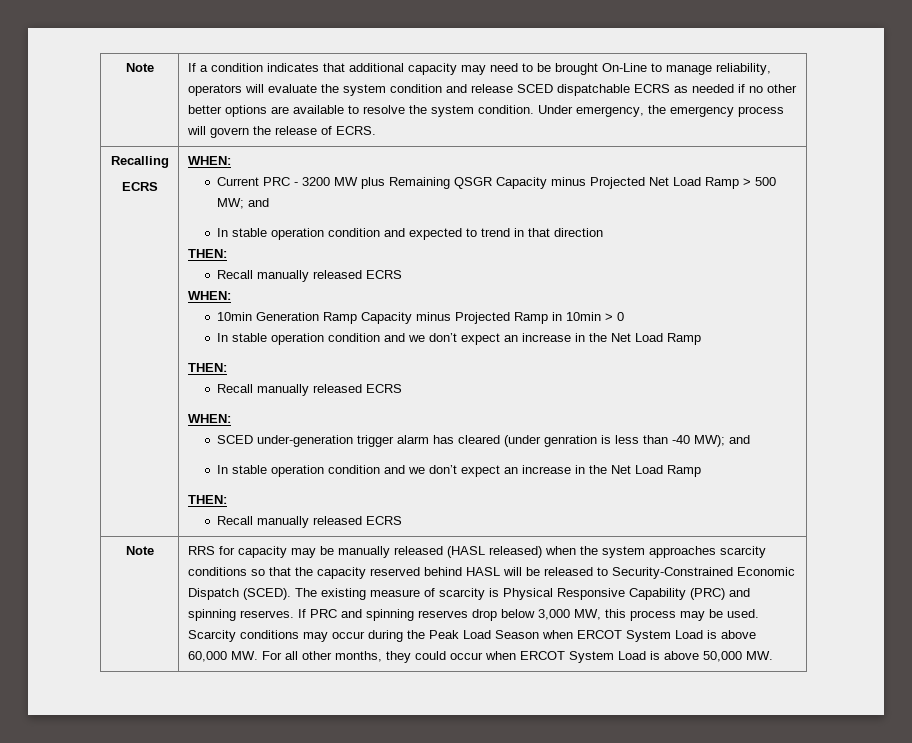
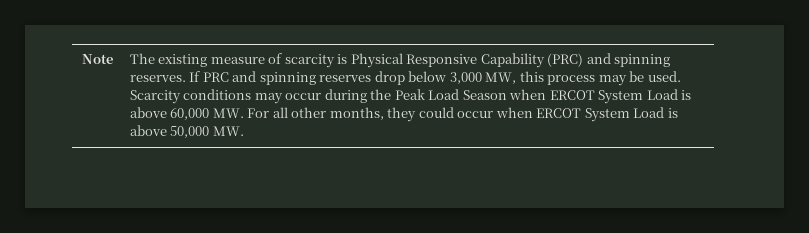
- Note | If a condition indicates that additional capacity may need to be brought On-Line to manage reliability, operators will evaluate the system condition and release SCED dispatchable ECRS as needed if no other better options are available to resolve the system condition. Under emergency, the emergency process will govern the release of ECRS.
- Recalling
- ECRS | WHEN:
- Current PRC - 3200 MW plus Remaining QSGR Capacity minus Projected Net Load Ramp > 500 MW; and
- In stable operation condition and expected to trend in that direction
- THEN:
- Recall manually released ECRS
- WHEN:
- 10min Generation Ramp Capacity minus Projected Ramp in 10min > 0
- In stable operation condition and we don’t expect an increase in the Net Load Ramp
- THEN:
- Recall manually released ECRS
- WHEN:
- SCED under-generation trigger alarm has cleared (under genration is less than -40 MW); and
- In stable operation condition and we don’t expect an increase in the Net Load Ramp
- THEN:
- Recall manually released ECRS
- Note | RRS for capacity may be manually released (HASL released) when the system approaches scarcity conditions so that the capacity reserved behind HASL will be released to Security-Constrained Economic Dispatch (SCED). The existing measure of scarcity is Physical Responsive Capability (PRC) and spinning reserves.
+ Note | The existing measure of scarcity is Physical Responsive Capability (PRC) and spinning reserves.

